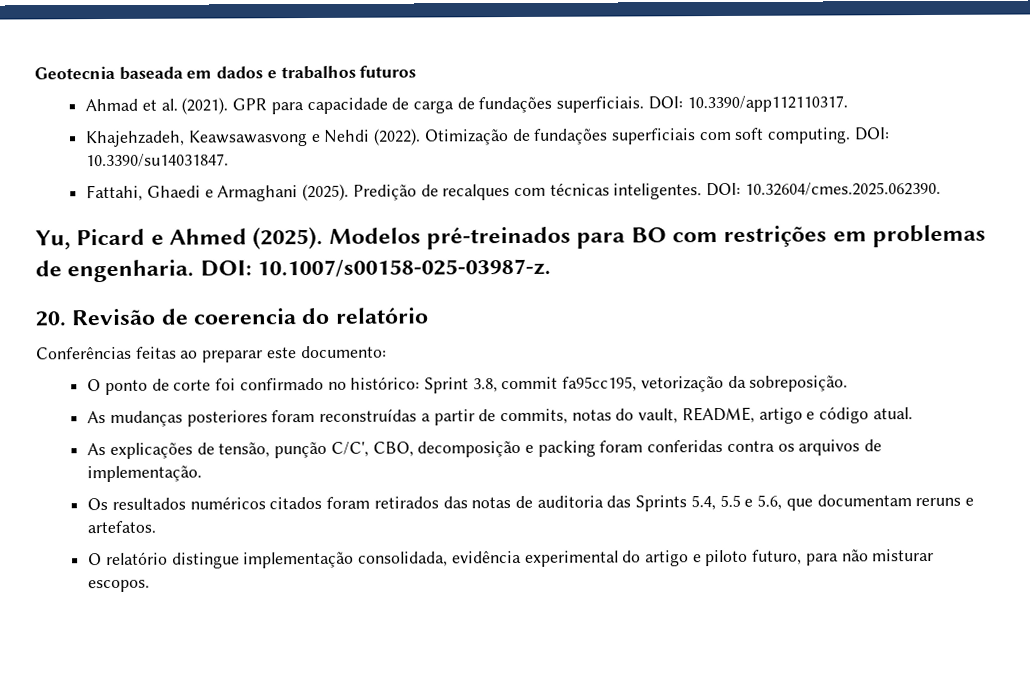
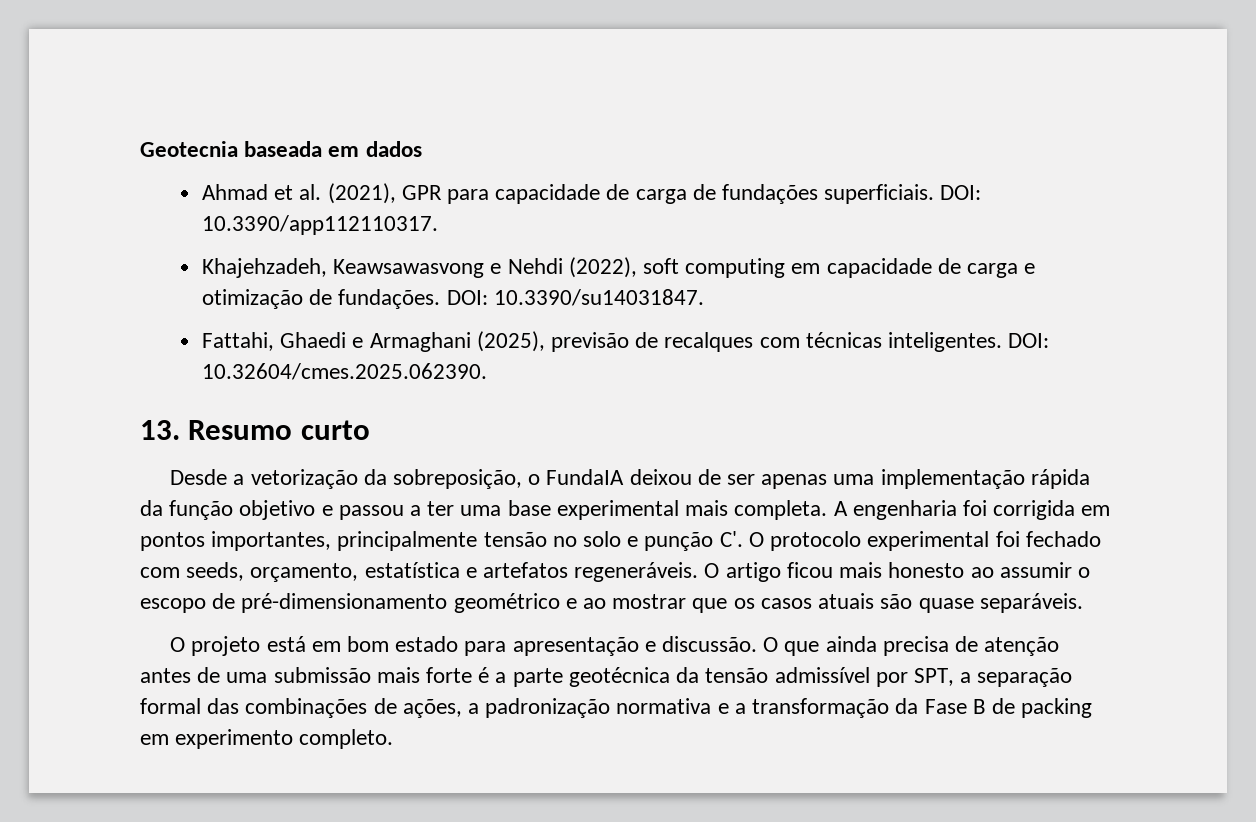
- Geotecnia baseada em dados e trabalhos futuros
+ Geotecnia baseada em dados
- Ahmad et al. (2021). GPR para capacidade de carga de fundações superficiais.
+ Ahmad et al. (2021), GPR para capacidade de carga de fundações superficiais.
- Khajehzadeh, Keawsawasvong e Nehdi (2022). Otimização de fundações superficiais com soft computing.
+ Khajehzadeh, Keawsawasvong e Nehdi (2022), soft computing em capacidade de carga e otimização de fundações.
- Fattahi, Ghaedi e Armaghani (2025). Predição de recalques com técnicas inteligentes.
+ Fattahi, Ghaedi e Armaghani (2025), previsão de recalques com técnicas inteligentes.
- Yu, Picard e Ahmed (2025). Modelos pré-treinados para BO com restrições em problemas de engenharia. DOI: 10.1007/s00158-025-03987-z.
- 20. Revisão de coerencia do relatório
- Conferências feitas ao preparar este documento:
- O ponto de corte foi confirmado no histórico: Sprint 3.8, commit fa95cc195, vetorização da sobreposição.
- As mudanças posteriores foram reconstruídas a partir de commits, notas do vault, README, artigo e código atual.
- As explicações de tensão, punção C/C', CBO, decomposição e packing foram conferidas contra os arquivos de implementação.
- Os resultados numéricos citados foram retirados das notas de auditoria das Sprints 5.4, 5.5 e 5.6, que documentam reruns e artefatos.
- O relatório distingue implementação consolidada, evidência experimental do artigo e piloto futuro, para não misturar escopos.
+ 13. Resumo curto
+ Desde a vetorização da sobreposição, o FundaIA deixou de ser apenas uma implementação rápida da função objetivo e passou a ter uma base experimental mais completa. A engenharia foi corrigida em pontos importantes, principalmente tensão no solo e punção C'. O protocolo experimental foi fechado com seeds, orçamento, estatística e artefatos regeneráveis. O artigo ficou mais honesto ao assumir o escopo de pré-dimensionamento geométrico e ao mostrar que os casos atuais são quase separáveis.
+ O projeto está em bom estado para apresentação e discussão. O que ainda precisa de atenção antes de uma submissão mais forte é a parte geotécnica da tensão admissível por SPT, a separação formal das combinações de ações, a padronização normativa e a transformação da Fase B de packing em experimento completo.

